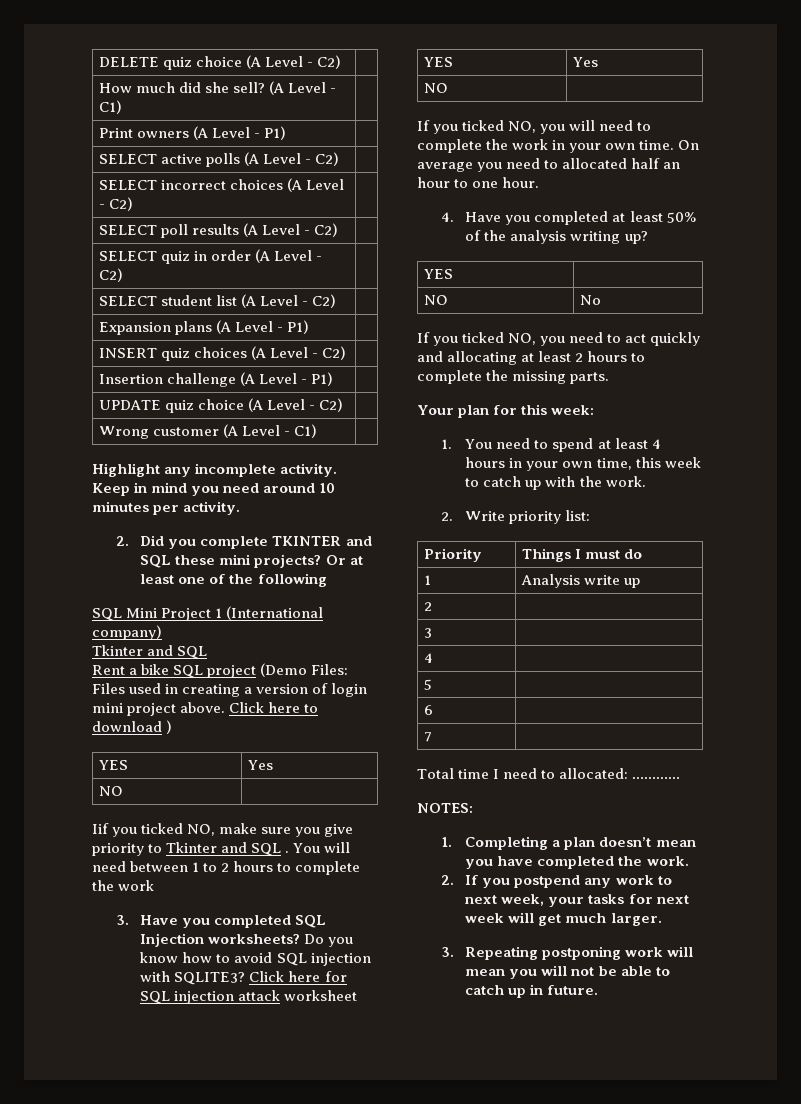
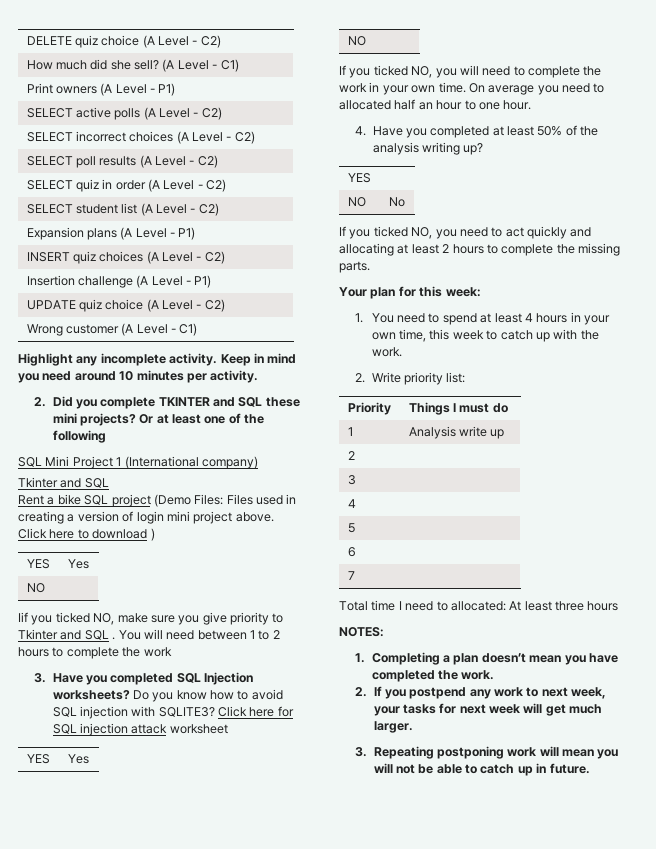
- Total time I need to allocated: …………
+ Total time I need to allocated: At least three hours

